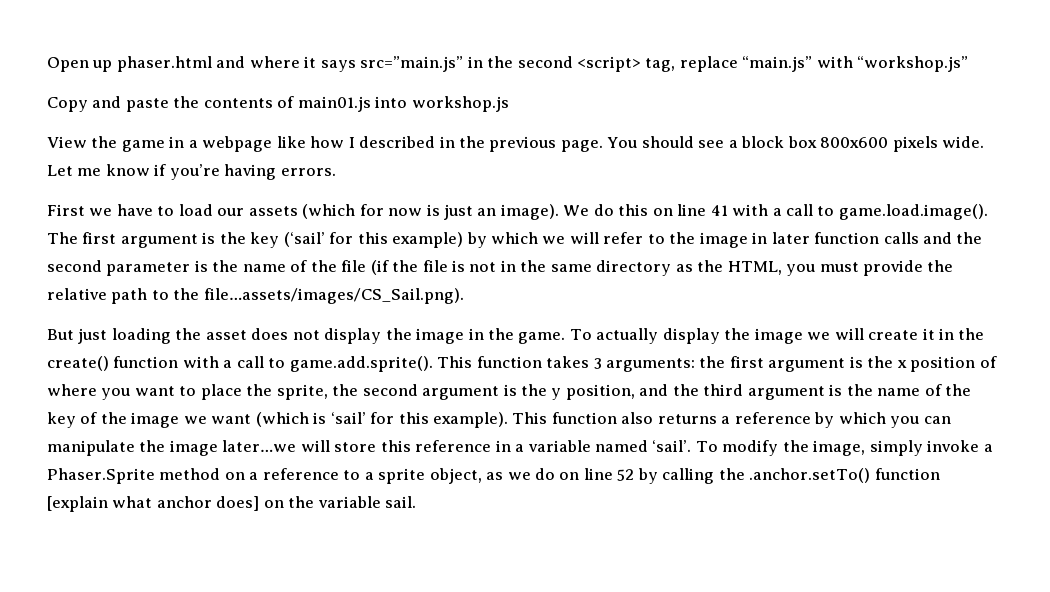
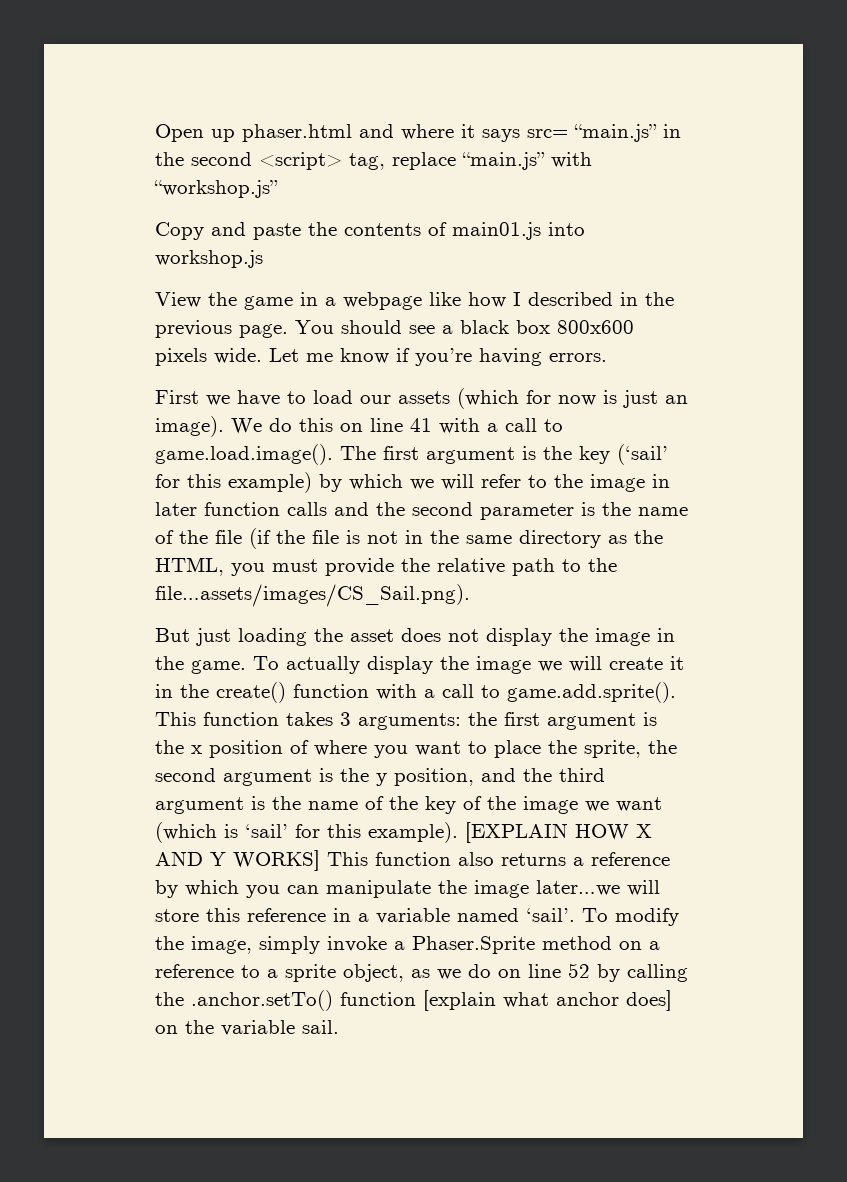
- Open up phaser.html and where it says src=”main.js” in the second <script> tag, replace “main.js” with “workshop.js”
+ Open up phaser.html and where it says src= “main.js” in the second <script> tag, replace “main.js” with “workshop.js”
- You should see a block box 800x600 pixels wide.
+ You should see a black box 800x600 pixels wide.
- This function also returns a reference by which you can manipulate the image later…we will store this reference in a variable named ‘sail’.
+ [EXPLAIN HOW X AND Y WORKS] This function also returns a reference by which you can manipulate the image later…we will store this reference in a variable named ‘sail’.

